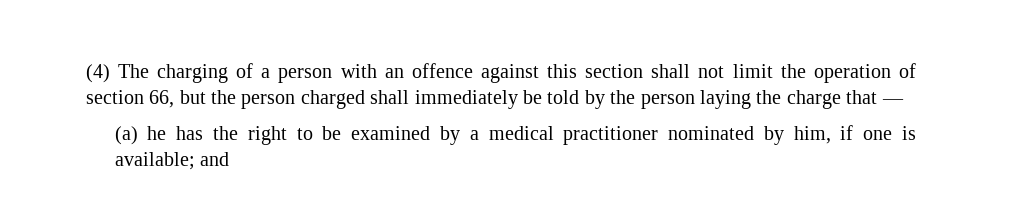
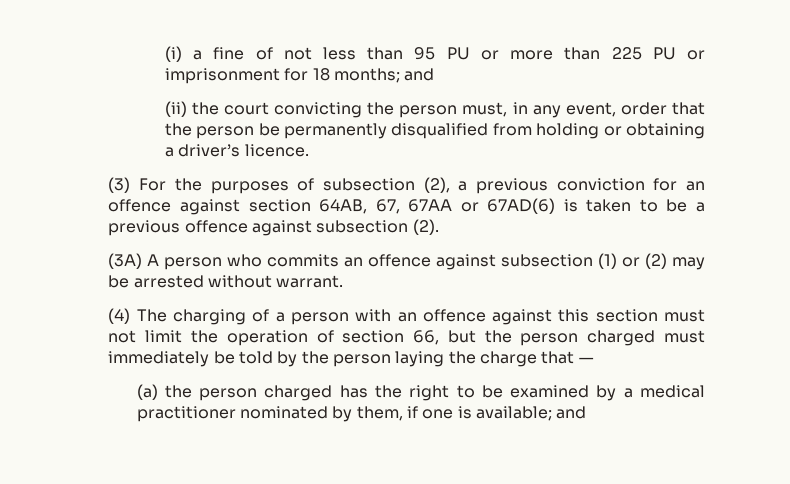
+ (i) a fine of not less than 95 PU or more than 225 PU or imprisonment for 18 months; and
+ (ii) the court convicting the person must, in any event, order that the person be permanently disqualified from holding or obtaining a driver’s licence.
+ (3) For the purposes of subsection (2), a previous conviction for an offence against section 64AB, 67, 67AA or 67AD(6) is taken to be a previous offence against subsection (2).
+ (3A) A person who commits an offence against subsection (1) or (2) may be arrested without warrant.
- (4) The charging of a person with an offence against this section shall not limit the operation of section 66, but the person charged shall immediately be told by the person laying the charge that —
+ (4) The charging of a person with an offence against this section must not limit the operation of section 66, but the person charged must immediately be told by the person laying the charge that —
- (a) he has the right to be examined by a medical practitioner nominated by him, if one is available; and
+ (a) the person charged has the right to be examined by a medical practitioner nominated by them, if one is available; and

